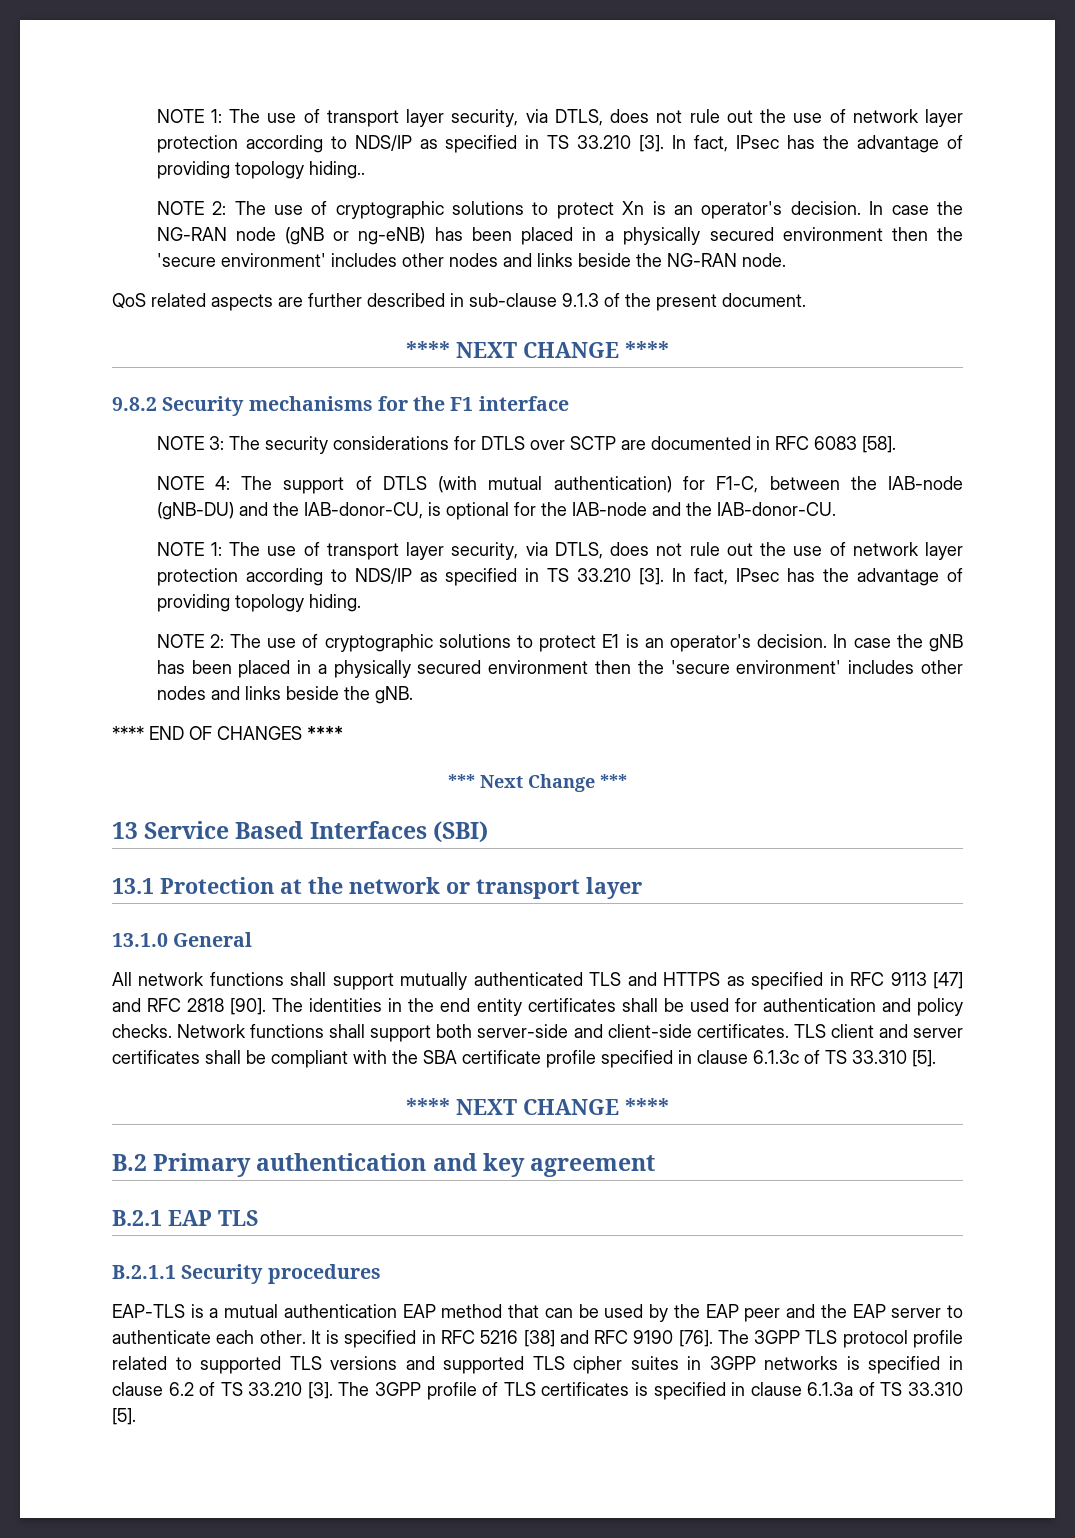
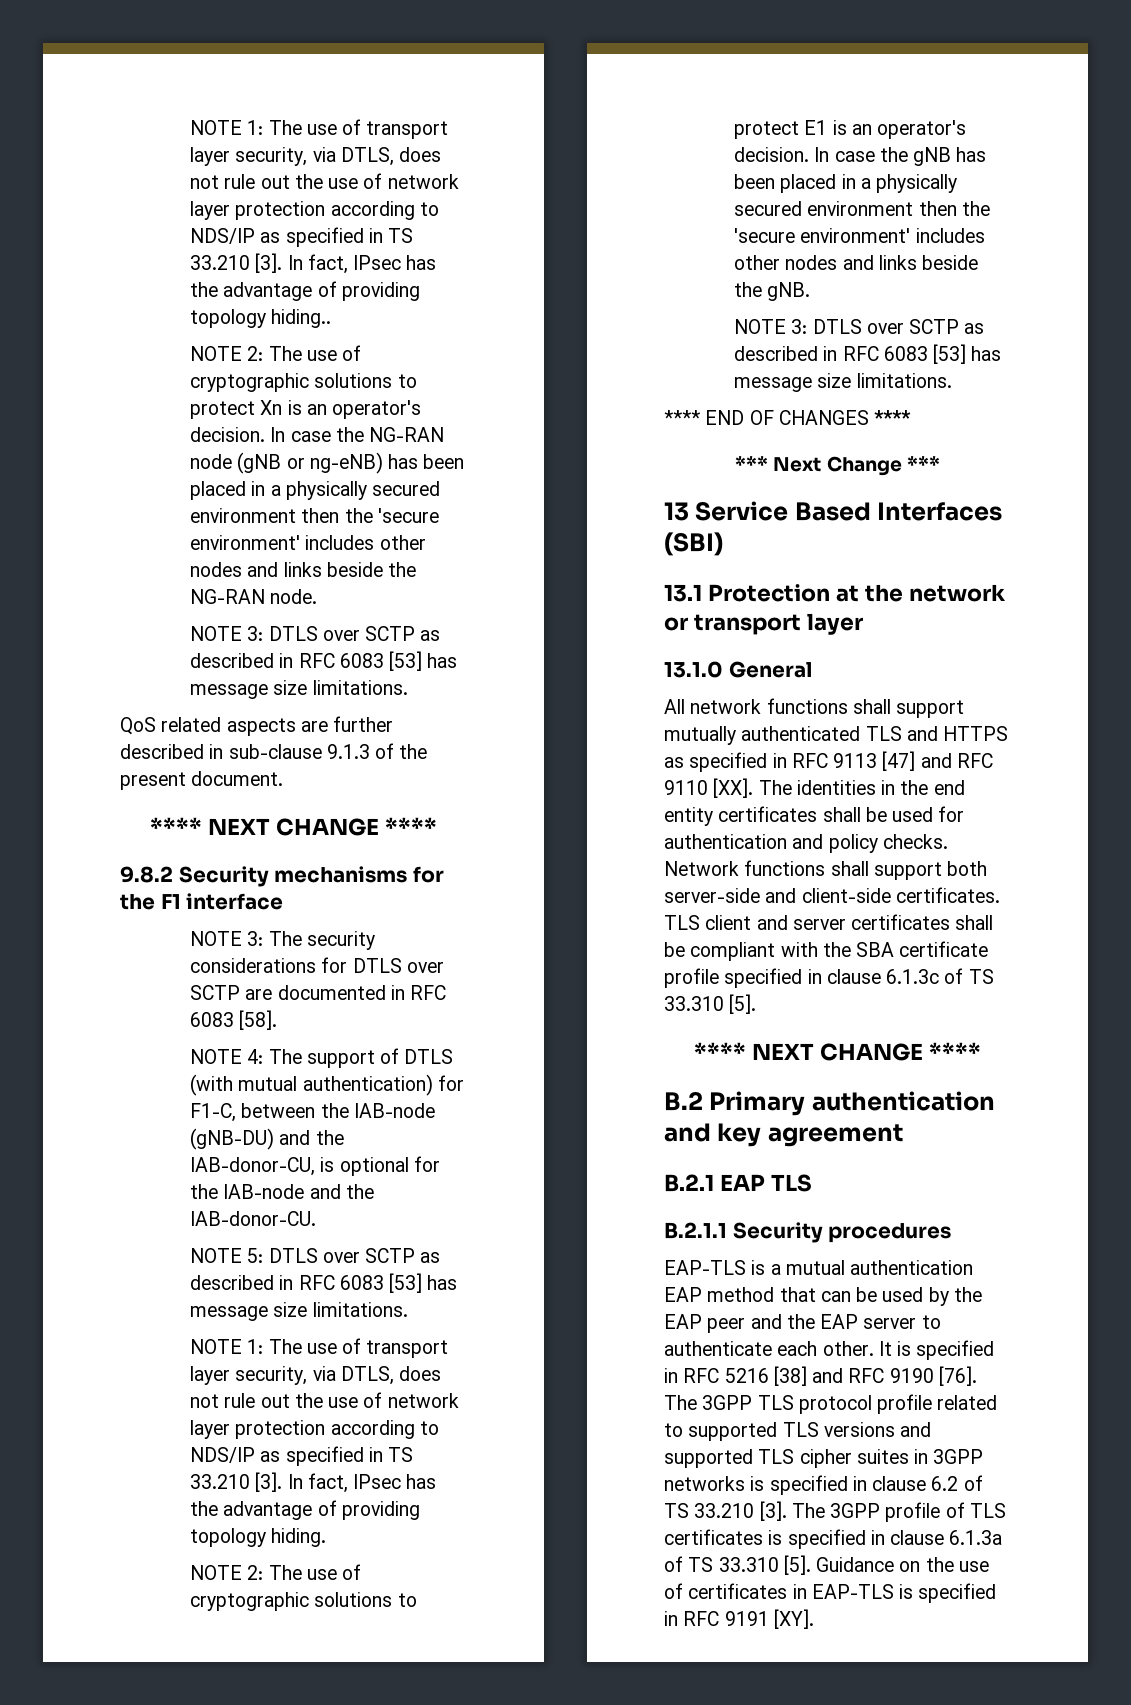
  In case the NG-RAN node (gNB or ng-eNB) has been placed in a physically secured environment then the 'secure environment' includes other nodes and links beside the NG-RAN node.
+ NOTE 3: DTLS over SCTP as described in RFC 6083 [53] has message size limitations.
+ NOTE 5: DTLS over SCTP as described in RFC 6083 [53] has message size limitations.
  In case the gNB has been placed in a physically secured environment then the 'secure environment' includes other nodes and links beside the gNB.
+ NOTE 3: DTLS over SCTP as described in RFC 6083 [53] has message size limitations.
- All network functions shall support mutually authenticated TLS and HTTPS as specified in RFC 9113 [47] and RFC 2818 [90]. The identities in the end entity certificates shall be used for authentication and policy checks.
+ All network functions shall support mutually authenticated TLS and HTTPS as specified in RFC 9113 [47] and RFC 9110 [XX]. The identities in the end entity certificates shall be used for authentication and policy checks.
+ Guidance on the use of certificates in EAP-TLS is specified in RFC 9191 [XY].

